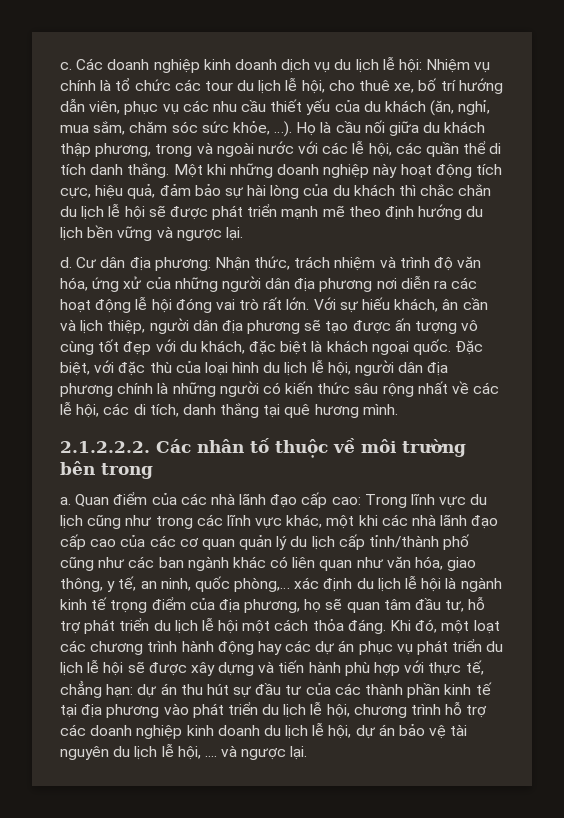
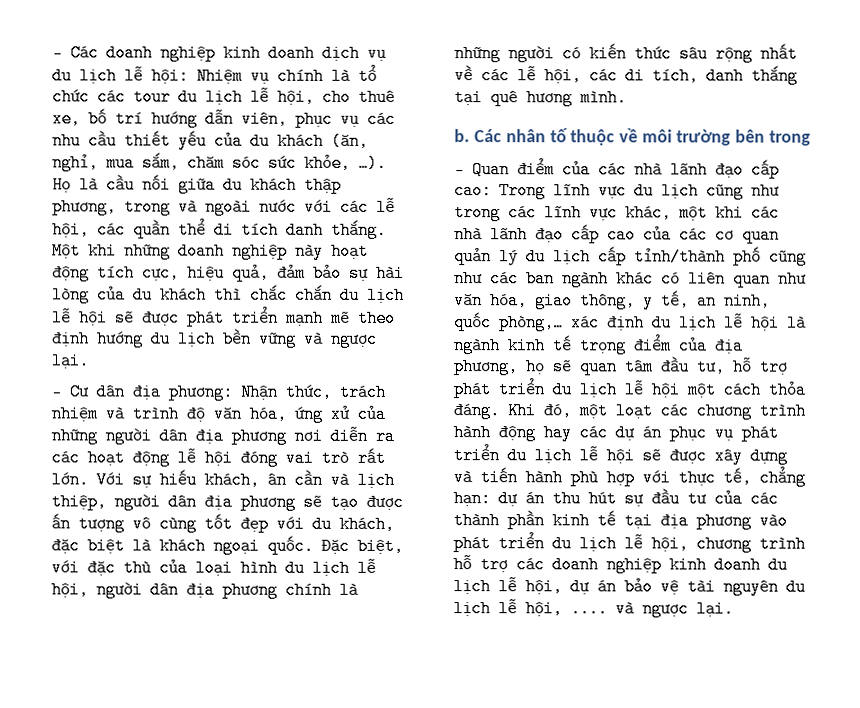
- c. Các doanh nghiệp kinh doanh dịch vụ du lịch lễ hội: Nhiệm vụ chính là tổ chức các tour du lịch lễ hội, cho thuê xe, bố trí hướng dẫn viên, phục vụ các nhu cầu thiết yếu của du khách (ăn, nghỉ, mua sắm, chăm sóc sức khỏe, …).
+ - Các doanh nghiệp kinh doanh dịch vụ du lịch lễ hội: Nhiệm vụ chính là tổ chức các tour du lịch lễ hội, cho thuê xe, bố trí hướng dẫn viên, phục vụ các nhu cầu thiết yếu của du khách (ăn, nghỉ, mua sắm, chăm sóc sức khỏe, …).
- d. Cư dân địa phương: Nhận thức, trách nhiệm và trình độ văn hóa, ứng xử của những người dân địa phương nơi diễn ra các hoạt động lễ hội đóng vai trò rất lớn.
+ - Cư dân địa phương: Nhận thức, trách nhiệm và trình độ văn hóa, ứng xử của những người dân địa phương nơi diễn ra các hoạt động lễ hội đóng vai trò rất lớn.
- 2.1.2.2.2. Các nhân tố thuộc về môi trường bên trong
+ b. Các nhân tố thuộc về môi trường bên trong
- a. Quan điểm của các nhà lãnh đạo cấp cao:
+ - Quan điểm của các nhà lãnh đạo cấp cao:

